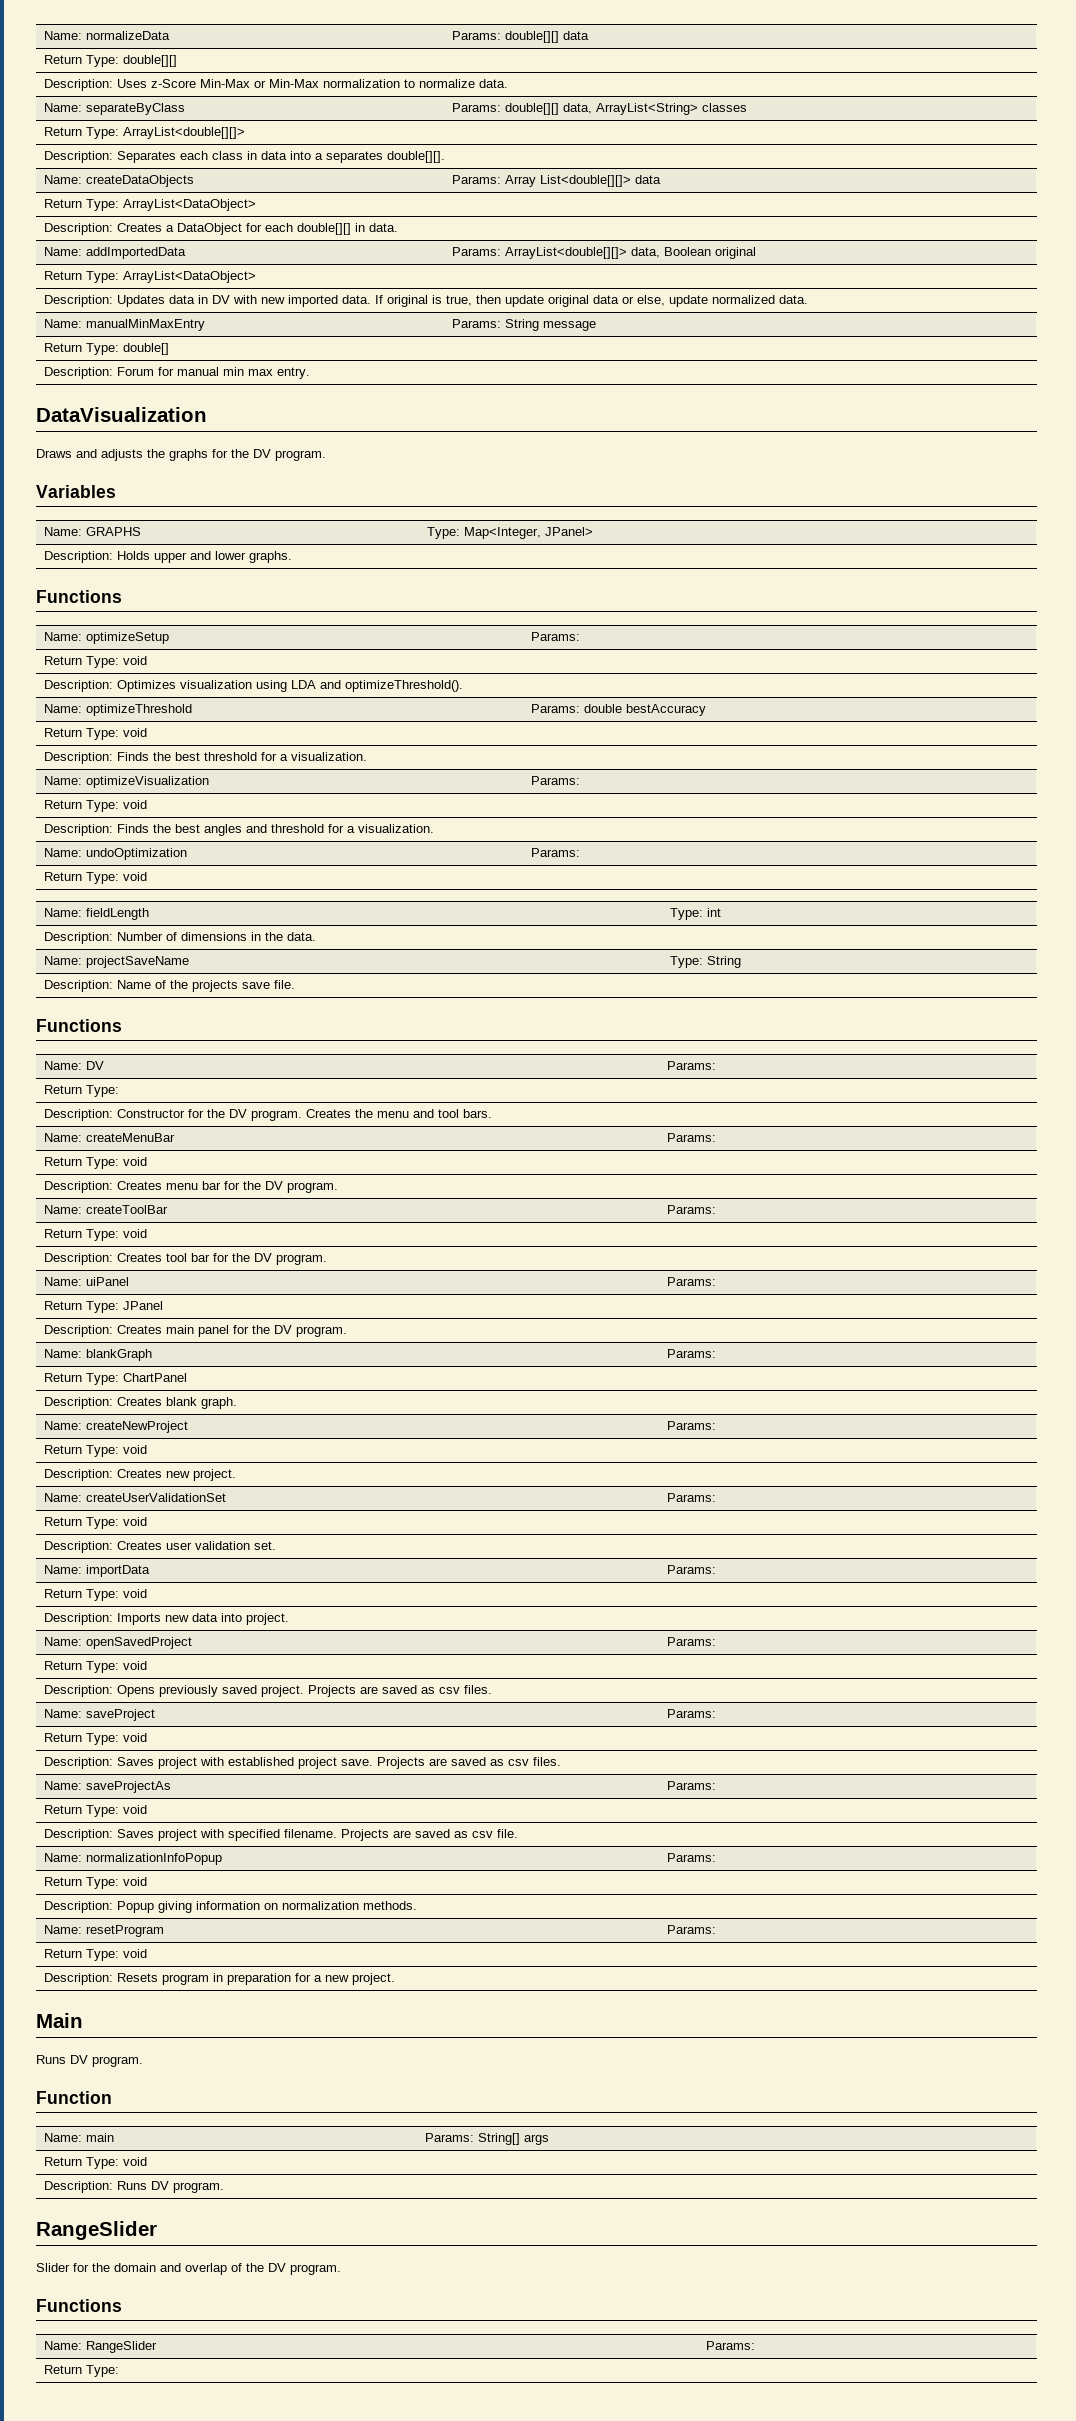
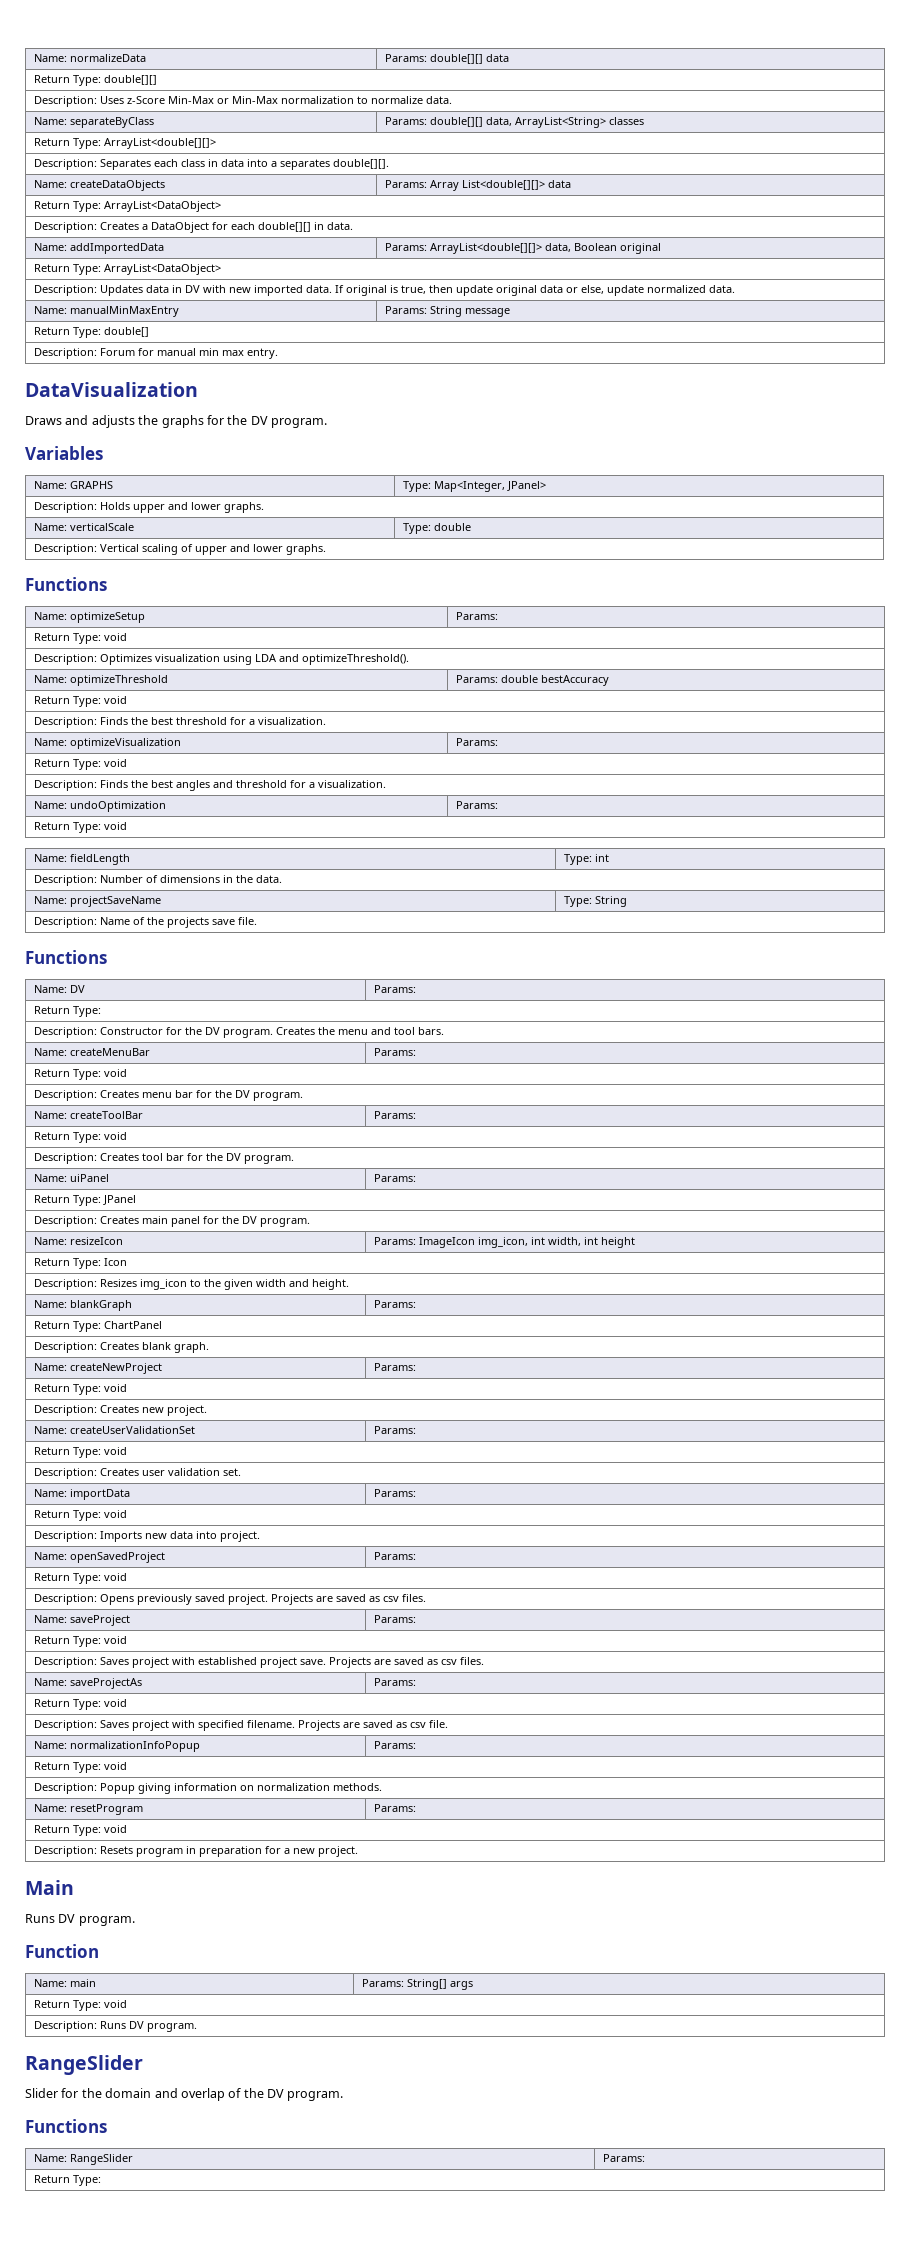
+ Name: verticalScale | Type: double
+ Description: Vertical scaling of upper and lower graphs.
+ Name: resizeIcon | Params: ImageIcon img_icon, int width, int height
+ Return Type: Icon
+ Description: Resizes img_icon to the given width and height.

